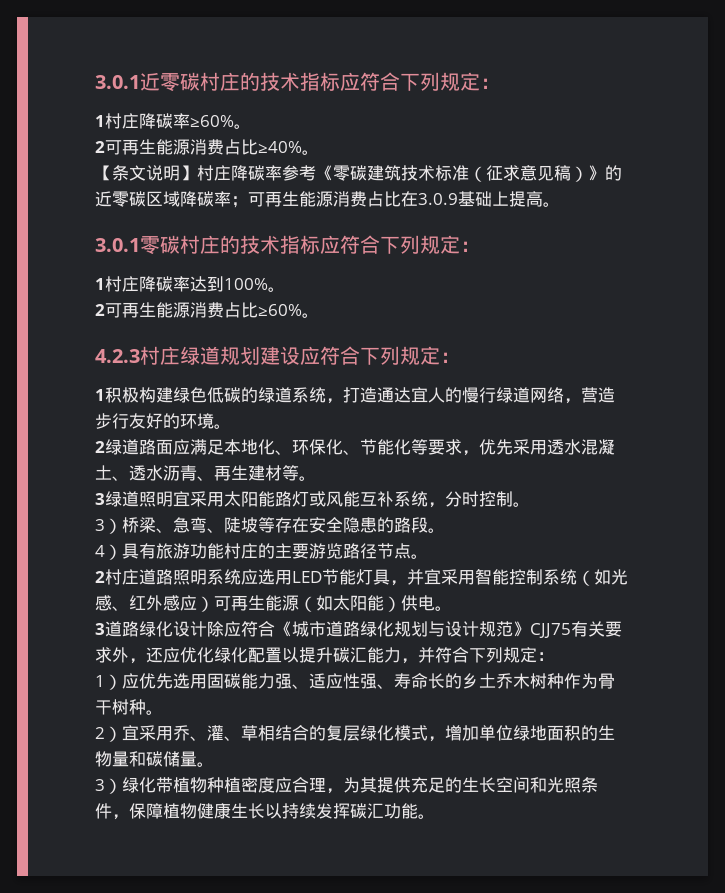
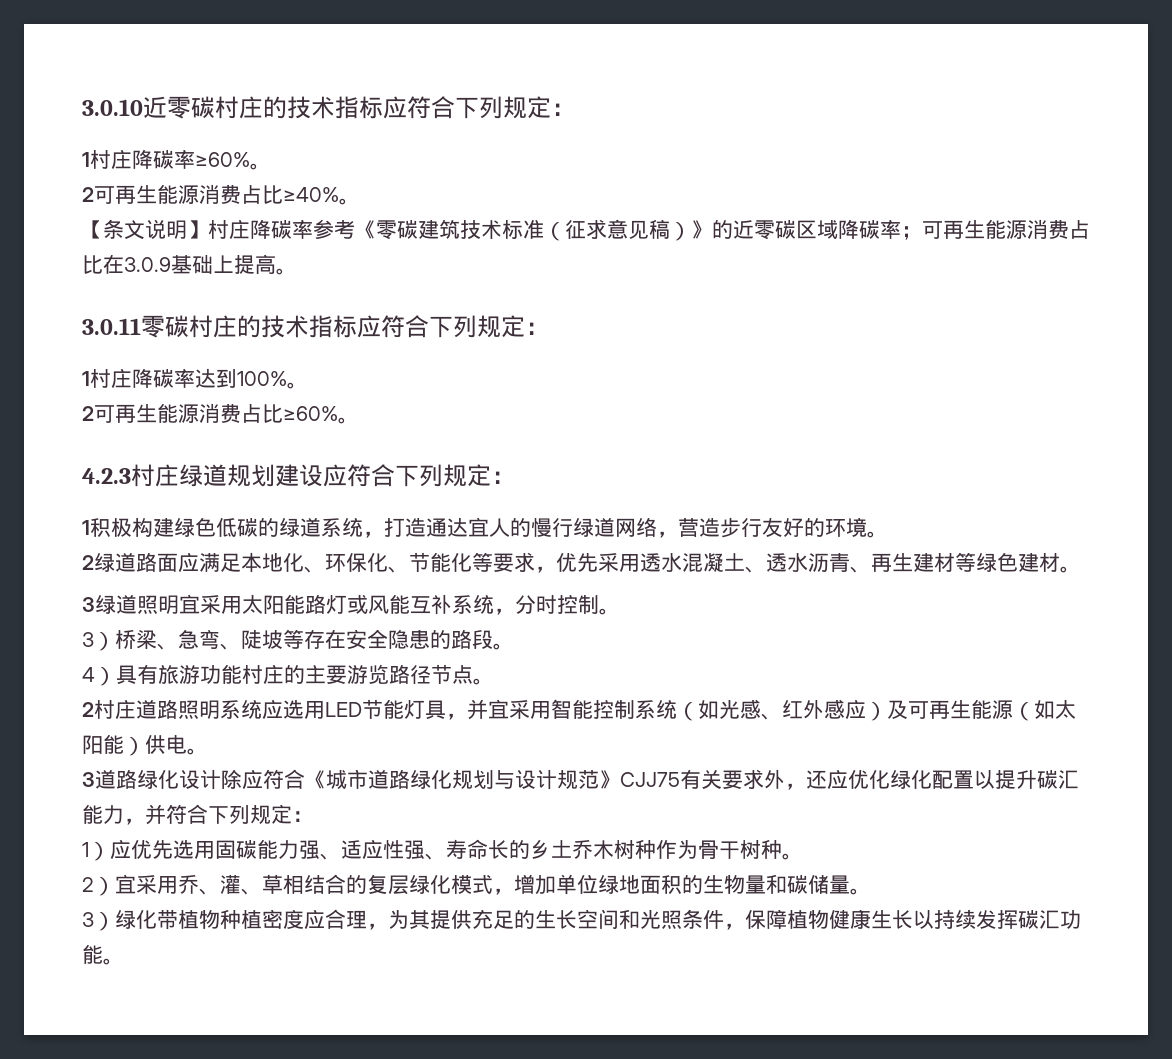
- 3.0.1近零碳村庄的技术指标应符合下列规定：
+ 3.0.10近零碳村庄的技术指标应符合下列规定：
- 3.0.1零碳村庄的技术指标应符合下列规定：
+ 3.0.11零碳村庄的技术指标应符合下列规定：
- 2绿道路面应满足本地化、环保化、节能化等要求，优先采用透水混凝土、透水沥青、再生建材等。
+ 2绿道路面应满足本地化、环保化、节能化等要求，优先采用透水混凝土、透水沥青、再生建材等绿色建材。
- 2村庄道路照明系统应选用LED节能灯具，并宜采用智能控制系统（如光感、红外感应）可再生能源（如太阳能）供电。
+ 2村庄道路照明系统应选用LED节能灯具，并宜采用智能控制系统（如光感、红外感应）及可再生能源（如太阳能）供电。

